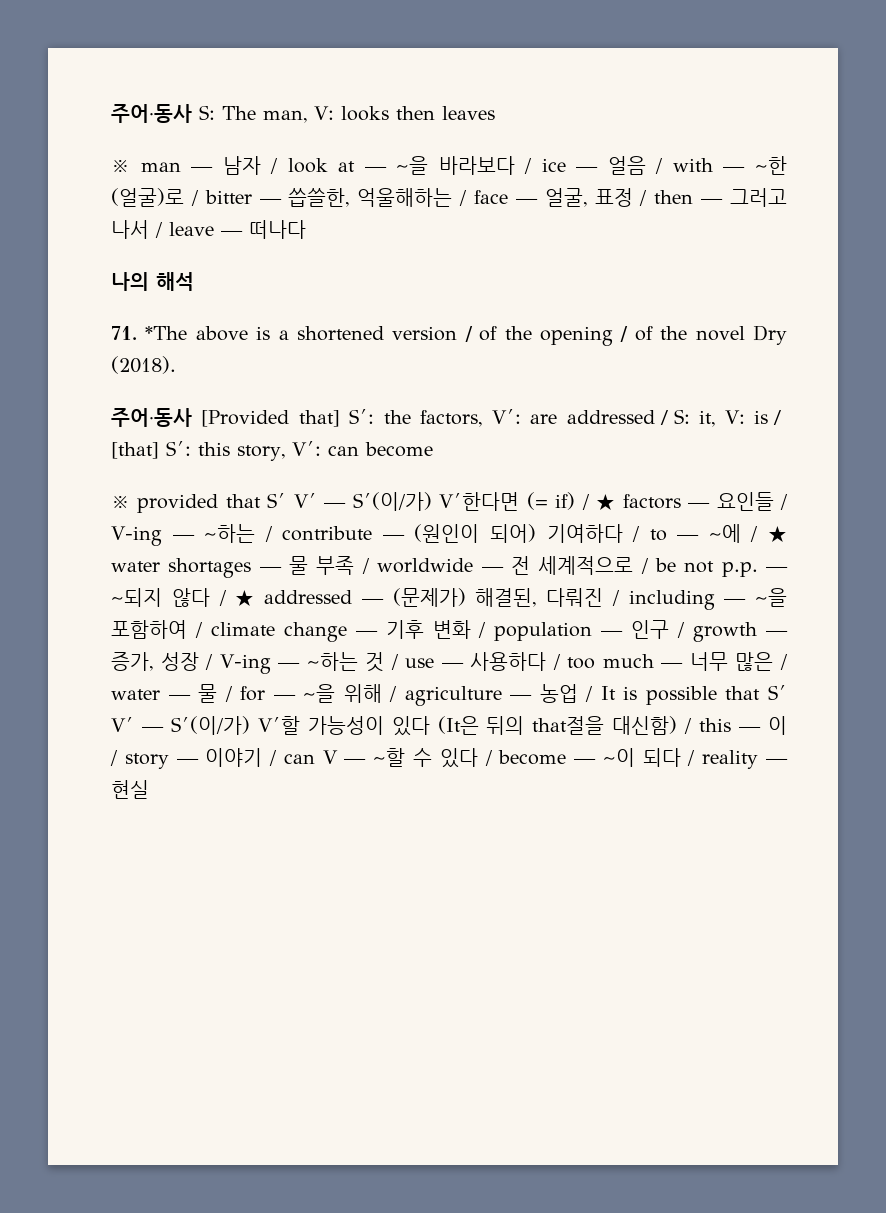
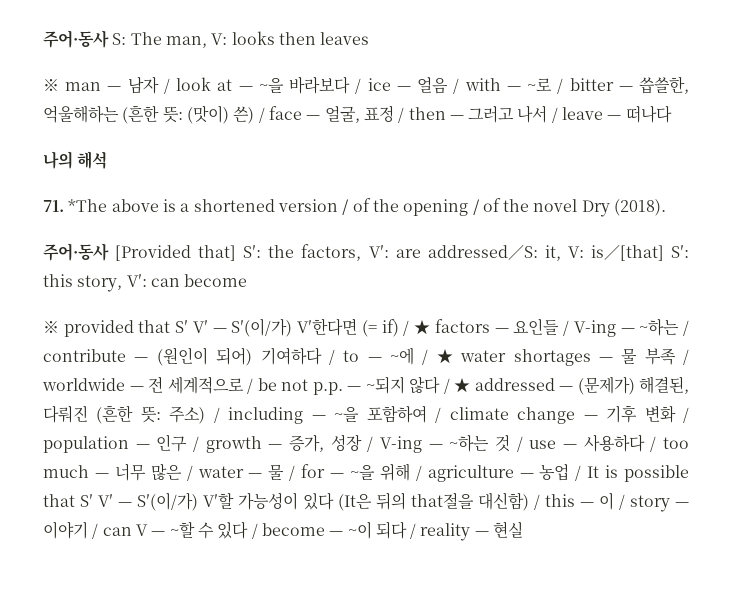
- ※ man — 남자 / look at — ~을 바라보다 / ice — 얼음 / with — ~한 (얼굴)로 / bitter — 씁쓸한, 억울해하는 / face — 얼굴, 표정 / then — 그러고 나서 / leave — 떠나다
+ ※ man — 남자 / look at — ~을 바라보다 / ice — 얼음 / with — ~로 / bitter — 씁쓸한, 억울해하는 (흔한 뜻: (맛이) 쓴) / face — 얼굴, 표정 / then — 그러고 나서 / leave — 떠나다
- ※ provided that S′ V′ — S′(이/가) V′한다면 (= if) / ★ factors — 요인들 / V-ing — ~하는 / contribute — (원인이 되어) 기여하다 / to — ~에 / ★ water shortages — 물 부족 / worldwide — 전 세계적으로 / be not p.p. — ~되지 않다 / ★ addressed — (문제가) 해결된, 다뤄진 / including — ~을 포함하여 / climate change — 기후 변화 / population — 인구 / growth — 증가, 성장 / V-ing — ~하는 것 / use — 사용하다 / too much — 너무 많은 / water — 물 / for — ~을 위해 / agriculture — 농업 / It is possible that S′ V′ — S′(이/가) V′할 가능성이 있다 (It은 뒤의 that절을 대신함) / this — 이 / story — 이야기 / can V — ~할 수 있다 / become — ~이 되다 / reality — 현실
+ ※ provided that S′ V′ — S′(이/가) V′한다면 (= if) / ★ factors — 요인들 / V-ing — ~하는 / contribute — (원인이 되어) 기여하다 / to — ~에 / ★ water shortages — 물 부족 / worldwide — 전 세계적으로 / be not p.p. — ~되지 않다 / ★ addressed — (문제가) 해결된, 다뤄진 (흔한 뜻: 주소) / including — ~을 포함하여 / climate change — 기후 변화 / population — 인구 / growth — 증가, 성장 / V-ing — ~하는 것 / use — 사용하다 / too much — 너무 많은 / water — 물 / for — ~을 위해 / agriculture — 농업 / It is possible that S′ V′ — S′(이/가) V′할 가능성이 있다 (It은 뒤의 that절을 대신함) / this — 이 / story — 이야기 / can V — ~할 수 있다 / become — ~이 되다 / reality — 현실

